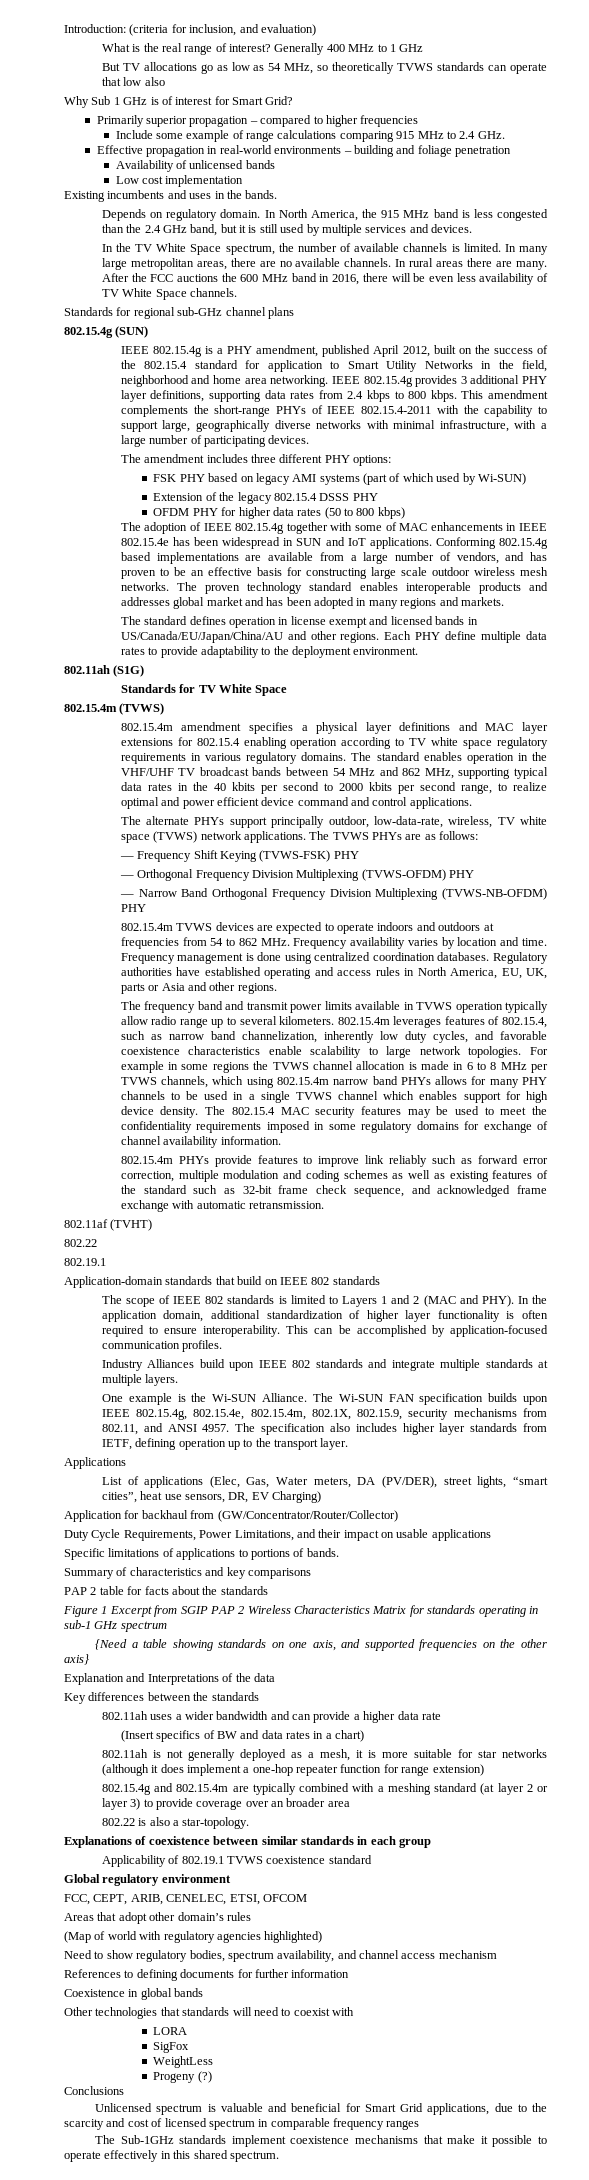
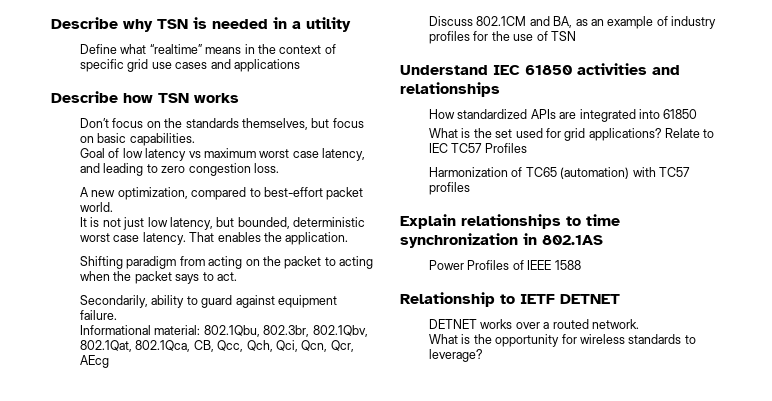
- Introduction: (criteria for inclusion, and evaluation)
- What is the real range of interest? Generally 400 MHz to 1 GHz
- But TV allocations go as low as 54 MHz, so theoretically TVWS standards can operate that low also
- Why Sub 1 GHz is of interest for Smart Grid?
- Primarily superior propagation – compared to higher frequencies
- Include some example of range calculations comparing 915 MHz to 2.4 GHz.
- Effective propagation in real-world environments – building and foliage penetration
- Availability of unlicensed bands
- Low cost implementation
- Existing incumbents and uses in the bands.
- Depends on regulatory domain. In North America, the 915 MHz band is less congested than the 2.4 GHz band, but it is still used by multiple services and devices.
- In the TV White Space spectrum, the number of available channels is limited. In many large metropolitan areas, there are no available channels. In rural areas there are many. After the FCC auctions the 600 MHz band in 2016, there will be even less availability of TV White Space channels.
- Standards for regional sub-GHz channel plans
- 802.15.4g (SUN)
- IEEE 802.15.4g is a PHY amendment, published April 2012, built on the success of the 802.15.4 standard for application to Smart Utility Networks in the field, neighborhood and home area networking. IEEE 802.15.4g provides 3 additional PHY layer definitions, supporting data rates from 2.4 kbps to 800 kbps. This amendment complements the short-range PHYs of IEEE 802.15.4-2011 with the capability to support large, geographically diverse networks with minimal infrastructure, with a large number of participating devices.
- The amendment includes three different PHY options:
- FSK PHY based on legacy AMI systems (part of which used by Wi-SUN)
- Extension of the legacy 802.15.4 DSSS PHY
- OFDM PHY for higher data rates (50 to 800 kbps)
- The adoption of IEEE 802.15.4g together with some of MAC enhancements in IEEE 802.15.4e has been widespread in SUN and IoT applications. Conforming 802.15.4g based implementations are available from a large number of vendors, and has proven to be an effective basis for constructing large scale outdoor wireless mesh networks. The proven technology standard enables interoperable products and addresses global market and has been adopted in many regions and markets.
- The standard defines operation in license exempt and licensed bands in US/Canada/EU/Japan/China/AU and other regions. Each PHY define multiple data rates to provide adaptability to the deployment environment.
- 802.11ah (S1G)
- Standards for TV White Space
- 802.15.4m (TVWS)
- 802.15.4m amendment specifies a physical layer definitions and MAC layer extensions for 802.15.4 enabling operation according to TV white space regulatory requirements in various regulatory domains. The standard enables operation in the VHF/UHF TV broadcast bands between 54 MHz and 862 MHz, supporting typical data rates in the 40 kbits per second to 2000 kbits per second range, to realize optimal and power efficient device command and control applications.
- The alternate PHYs support principally outdoor, low-data-rate, wireless, TV white space (TVWS) network applications. The TVWS PHYs are as follows:
- — Frequency Shift Keying (TVWS-FSK) PHY
- — Orthogonal Frequency Division Multiplexing (TVWS-OFDM) PHY
- — Narrow Band Orthogonal Frequency Division Multiplexing (TVWS-NB-OFDM) PHY
- 802.15.4m TVWS devices are expected to operate indoors and outdoors at frequencies from 54 to 862 MHz. Frequency availability varies by location and time. Frequency management is done using centralized coordination databases. Regulatory authorities have established operating and access rules in North America, EU, UK, parts or Asia and other regions.
- The frequency band and transmit power limits available in TVWS operation typically allow radio range up to several kilometers. 802.15.4m leverages features of 802.15.4, such as narrow band channelization, inherently low duty cycles, and favorable coexistence characteristics enable scalability to large network topologies. For example in some regions the TVWS channel allocation is made in 6 to 8 MHz per TVWS channels, which using 802.15.4m narrow band PHYs allows for many PHY channels to be used in a single TVWS channel which enables support for high device density. The 802.15.4 MAC security features may be used to meet the confidentiality requirements imposed in some regulatory domains for exchange of channel availability information.
- 802.15.4m PHYs provide features to improve link reliably such as forward error correction, multiple modulation and coding schemes as well as existing features of the standard such as 32-bit frame check sequence, and acknowledged frame exchange with automatic retransmission.
- 802.11af (TVHT)
- 802.22
- 802.19.1
- Application-domain standards that build on IEEE 802 standards
- The scope of IEEE 802 standards is limited to Layers 1 and 2 (MAC and PHY). In the application domain, additional standardization of higher layer functionality is often required to ensure interoperability. This can be accomplished by application-focused communication profiles.
- Industry Alliances build upon IEEE 802 standards and integrate multiple standards at multiple layers.
- One example is the Wi-SUN Alliance. The Wi-SUN FAN specification builds upon IEEE 802.15.4g, 802.15.4e, 802.15.4m, 802.1X, 802.15.9, security mechanisms from 802.11, and ANSI 4957. The specification also includes higher layer standards from IETF, defining operation up to the transport layer.
- Applications
- List of applications (Elec, Gas, Water meters, DA (PV/DER), street lights, “smart cities”, heat use sensors, DR, EV Charging)
- Application for backhaul from (GW/Concentrator/Router/Collector)
- Duty Cycle Requirements, Power Limitations, and their impact on usable applications
- Specific limitations of applications to portions of bands.
- Summary of characteristics and key comparisons
- PAP 2 table for facts about the standards
- Figure 1 Excerpt from SGIP PAP 2 Wireless Characteristics Matrix for standards operating in sub-1 GHz spectrum
- {Need a table showing standards on one axis, and supported frequencies on the other axis}
- Explanation and Interpretations of the data
- Key differences between the standards
- 802.11ah uses a wider bandwidth and can provide a higher data rate
- (Insert specifics of BW and data rates in a chart)
- 802.11ah is not generally deployed as a mesh, it is more suitable for star networks (although it does implement a one-hop repeater function for range extension)
- 802.15.4g and 802.15.4m are typically combined with a meshing standard (at layer 2 or layer 3) to provide coverage over an broader area
- 802.22 is also a star-topology.
- Explanations of coexistence between similar standards in each group
- Applicability of 802.19.1 TVWS coexistence standard
- Global regulatory environment
- FCC, CEPT, ARIB, CENELEC, ETSI, OFCOM
- Areas that adopt other domain’s rules
- (Map of world with regulatory agencies highlighted)
- Need to show regulatory bodies, spectrum availability, and channel access mechanism
- References to defining documents for further information
- Coexistence in global bands
- Other technologies that standards will need to coexist with
- LORA
- SigFox
- WeightLess
- Progeny (?)
- Conclusions
- Unlicensed spectrum is valuable and beneficial for Smart Grid applications, due to the scarcity and cost of licensed spectrum in comparable frequency ranges
- The Sub-1GHz standards implement coexistence mechanisms that make it possible to operate effectively in this shared spectrum.
+ Describe why TSN is needed in a utility
+ Define what “realtime” means in the context of specific grid use cases and applications
+ Describe how TSN works
+ Don’t focus on the standards themselves, but focus on basic capabilities.
+ Goal of low latency vs maximum worst case latency, and leading to zero congestion loss.
+ A new optimization, compared to best-effort packet world.
+ It is not just low latency, but bounded, deterministic worst case latency. That enables the application.
+ Shifting paradigm from acting on the packet to acting when the packet says to act.
+ Secondarily, ability to guard against equipment failure.
+ Informational material: 802.1Qbu, 802.3br, 802.1Qbv, 802.1Qat, 802.1Qca, CB, Qcc, Qch, Qci, Qcn, Qcr, AEcg
+ Discuss 802.1CM and BA, as an example of industry profiles for the use of TSN
+ Understand IEC 61850 activities and relationships
+ How standardized APIs are integrated into 61850
+ What is the set used for grid applications? Relate to IEC TC57 Profiles
+ Harmonization of TC65 (automation) with TC57 profiles
+ Explain relationships to time synchronization in 802.1AS
+ Power Profiles of IEEE 1588
+ Relationship to IETF DETNET
+ DETNET works over a routed network.
+ What is the opportunity for wireless standards to leverage?

